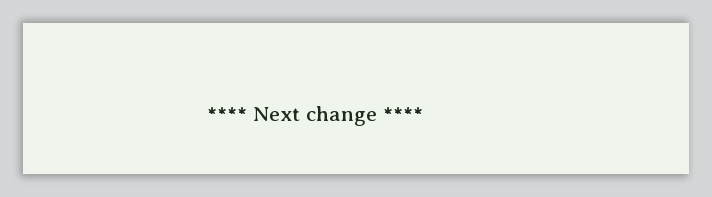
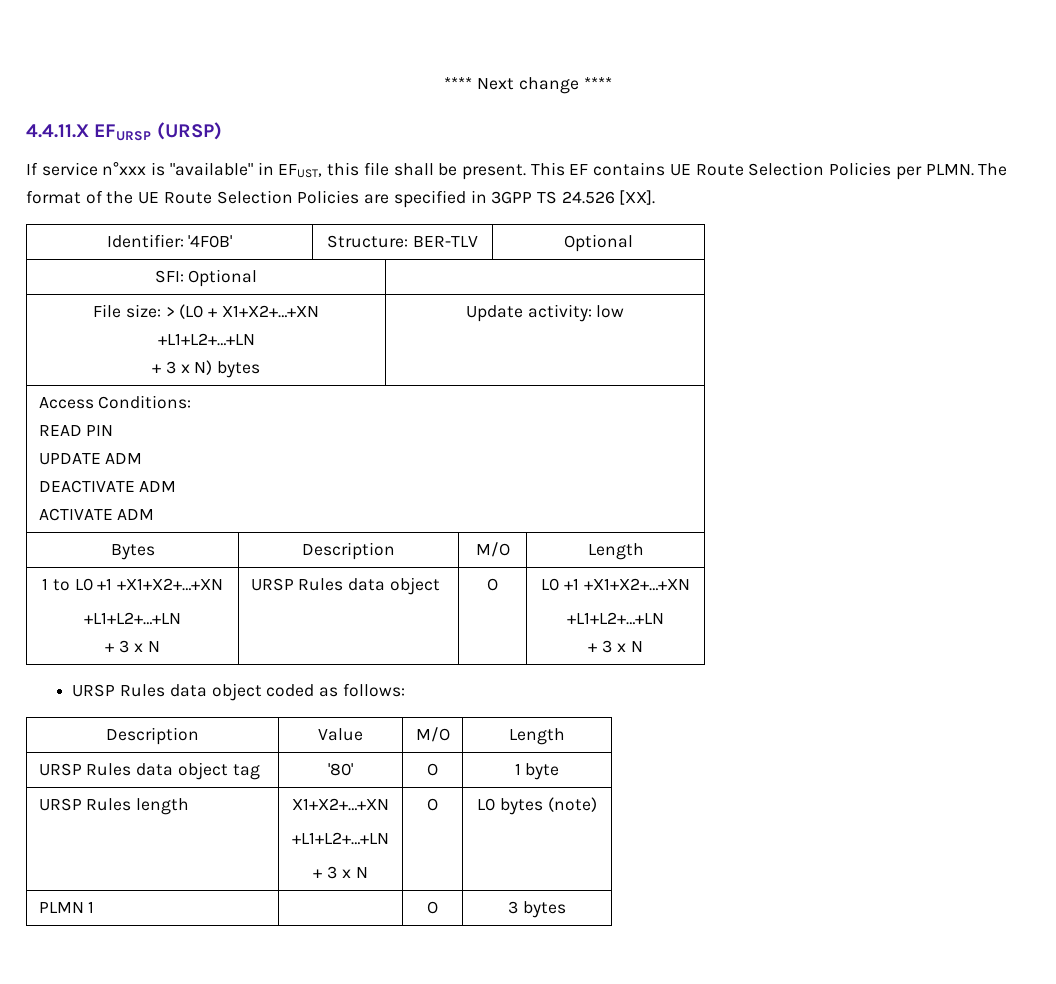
+ 4.4.11.X EFURSP (URSP)
+ If service n°xxx is "available" in EFUST, this file shall be present. This EF contains UE Route Selection Policies per PLMN. The format of the UE Route Selection Policies are specified in 3GPP TS 24.526 [XX].
+ Identifier: '4F0B' | Structure: BER-TLV | Optional
+ SFI: Optional |
+ File size: > (L0 + X1+X2+…+XN
+ +L1+L2+…+LN
+ + 3 x N) bytes | Update activity: low
+ Access Conditions:
+ READ PIN
+ UPDATE ADM
+ DEACTIVATE ADM
+ ACTIVATE ADM
+ Bytes | Description | M/O | Length
+ 1 to L0 +1 +X1+X2+…+XN
+ +L1+L2+…+LN
+ + 3 x N | URSP Rules data object | O | L0 +1 +X1+X2+…+XN
+ +L1+L2+…+LN
+ + 3 x N
+ URSP Rules data object coded as follows:
+ Description | Value | M/O | Length
+ URSP Rules data object tag | '80' | O | 1 byte
+ URSP Rules length | X1+X2+…+XN
+ +L1+L2+…+LN
+ + 3 x N | O | L0 bytes (note)
+ PLMN 1 | | O | 3 bytes

